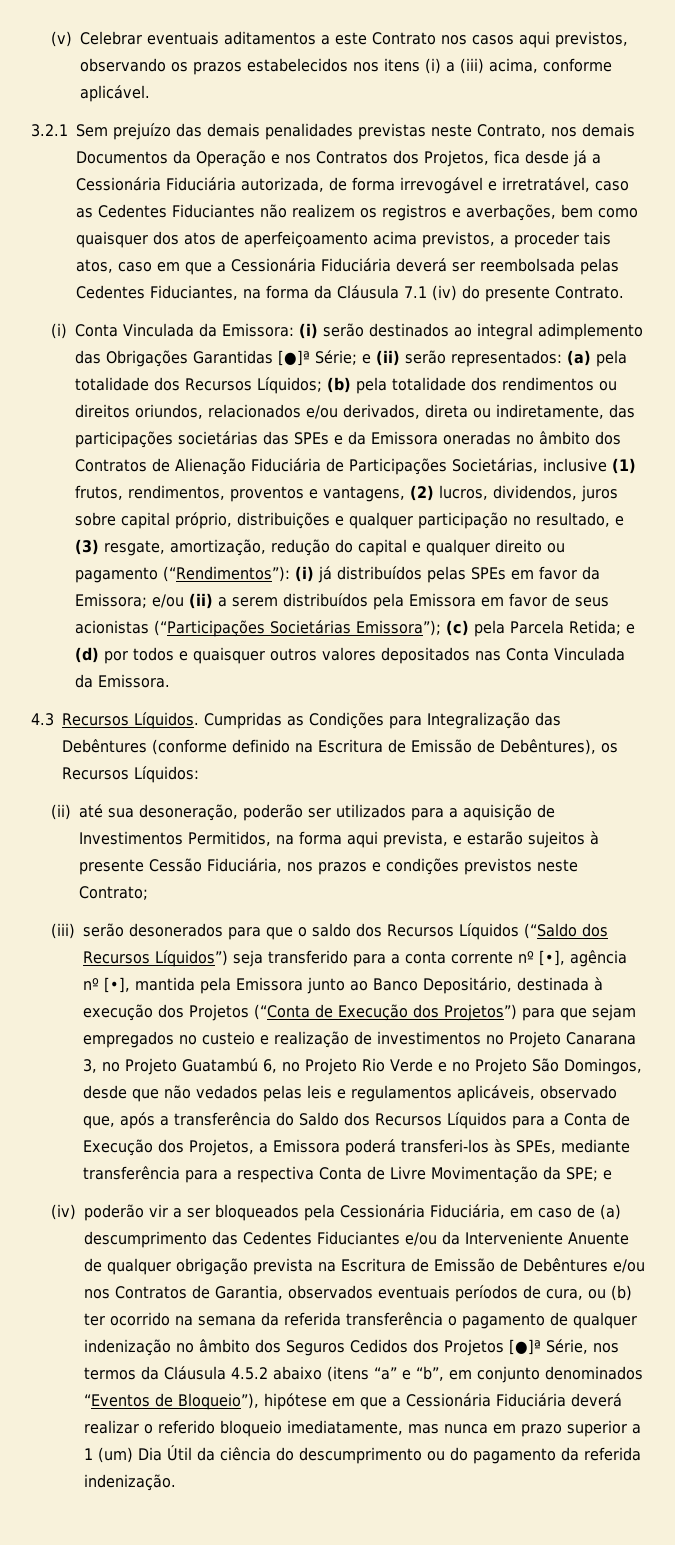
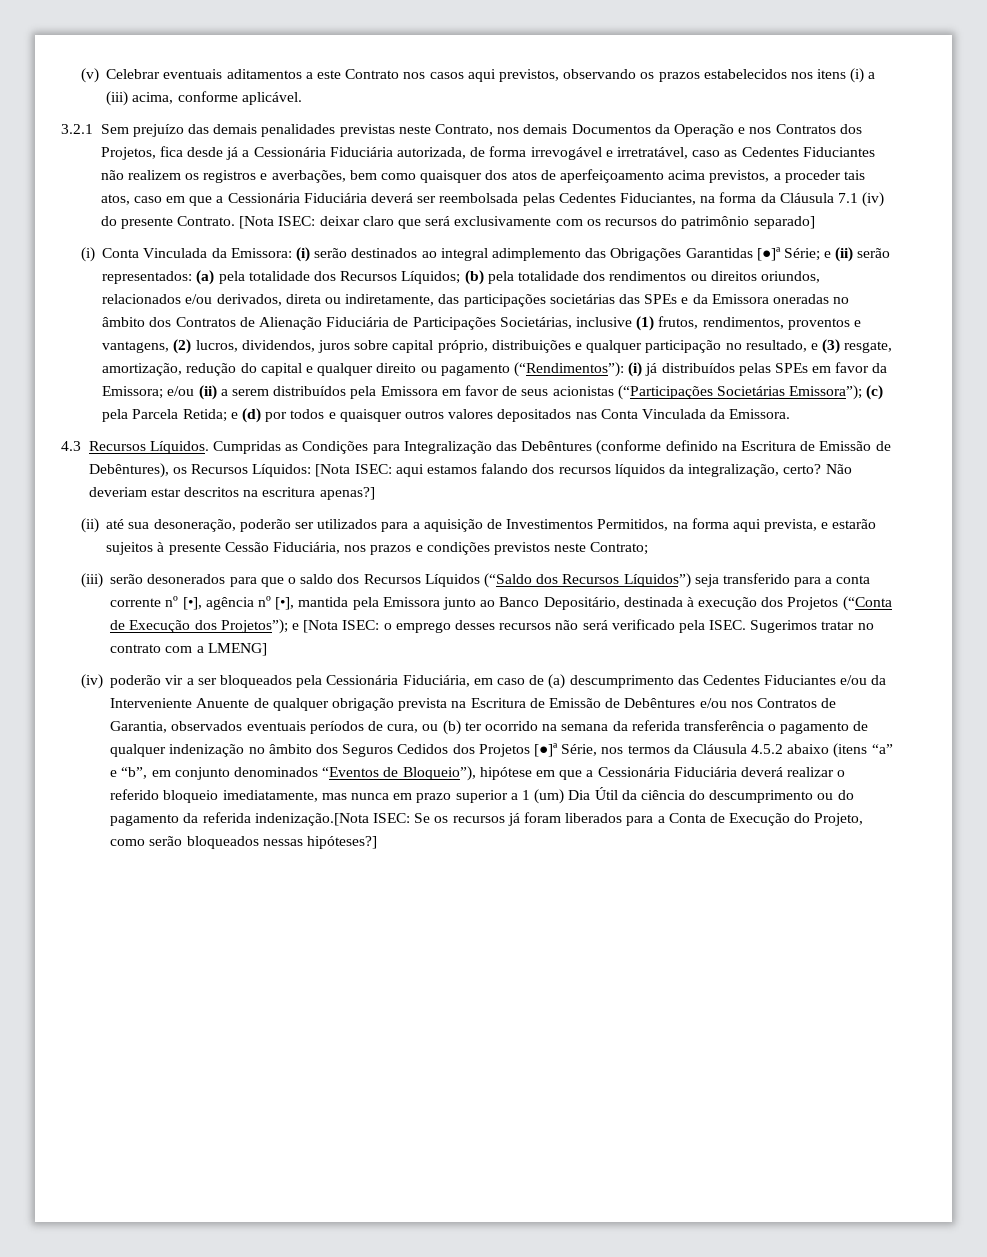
+ [Nota ISEC: deixar claro que será exclusivamente com os recursos do patrimônio separado]
- Cumpridas as Condições para Integralização das Debêntures (conforme definido na Escritura de Emissão de Debêntures), os Recursos Líquidos:
+ Cumpridas as Condições para Integralização das Debêntures (conforme definido na Escritura de Emissão de Debêntures), os Recursos Líquidos: [Nota ISEC: aqui estamos falando dos recursos líquidos da integralização, certo? Não deveriam estar descritos na escritura apenas?]
- (iii) serão desonerados para que o saldo dos Recursos Líquidos (“Saldo dos Recursos Líquidos”) seja transferido para a conta corrente nº [•], agência nº [•], mantida pela Emissora junto ao Banco Depositário, destinada à execução dos Projetos (“Conta de Execução dos Projetos”) para que sejam empregados no custeio e realização de investimentos no Projeto Canarana 3, no Projeto Guatambú 6, no Projeto Rio Verde e no Projeto São Domingos, desde que não vedados pelas leis e regulamentos aplicáveis, observado que, após a transferência do Saldo dos Recursos Líquidos para a Conta de Execução dos Projetos, a Emissora poderá transferi-los às SPEs, mediante transferência para a respectiva Conta de Livre Movimentação da SPE; e
+ (iii) serão desonerados para que o saldo dos Recursos Líquidos (“Saldo dos Recursos Líquidos”) seja transferido para a conta corrente nº [•], agência nº [•], mantida pela Emissora junto ao Banco Depositário, destinada à execução dos Projetos (“Conta de Execução dos Projetos”); e [Nota ISEC: o emprego desses recursos não será verificado pela ISEC. Sugerimos tratar no contrato com a LMENG]
- (iv) poderão vir a ser bloqueados pela Cessionária Fiduciária, em caso de (a) descumprimento das Cedentes Fiduciantes e/ou da Interveniente Anuente de qualquer obrigação prevista na Escritura de Emissão de Debêntures e/ou nos Contratos de Garantia, observados eventuais períodos de cura, ou (b) ter ocorrido na semana da referida transferência o pagamento de qualquer indenização no âmbito dos Seguros Cedidos dos Projetos [●]ª Série, nos termos da Cláusula 4.5.2 abaixo (itens “a” e “b”, em conjunto denominados “Eventos de Bloqueio”), hipótese em que a Cessionária Fiduciária deverá realizar o referido bloqueio imediatamente, mas nunca em prazo superior a 1 (um) Dia Útil da ciência do descumprimento ou do pagamento da referida indenização.
+ (iv) poderão vir a ser bloqueados pela Cessionária Fiduciária, em caso de (a) descumprimento das Cedentes Fiduciantes e/ou da Interveniente Anuente de qualquer obrigação prevista na Escritura de Emissão de Debêntures e/ou nos Contratos de Garantia, observados eventuais períodos de cura, ou (b) ter ocorrido na semana da referida transferência o pagamento de qualquer indenização no âmbito dos Seguros Cedidos dos Projetos [●]ª Série, nos termos da Cláusula 4.5.2 abaixo (itens “a” e “b”, em conjunto denominados “Eventos de Bloqueio”), hipótese em que a Cessionária Fiduciária deverá realizar o referido bloqueio imediatamente, mas nunca em prazo superior a 1 (um) Dia Útil da ciência do descumprimento ou do pagamento da referida indenização.[Nota ISEC: Se os recursos já foram liberados para a Conta de Execução do Projeto, como serão bloqueados nessas hipóteses?]

